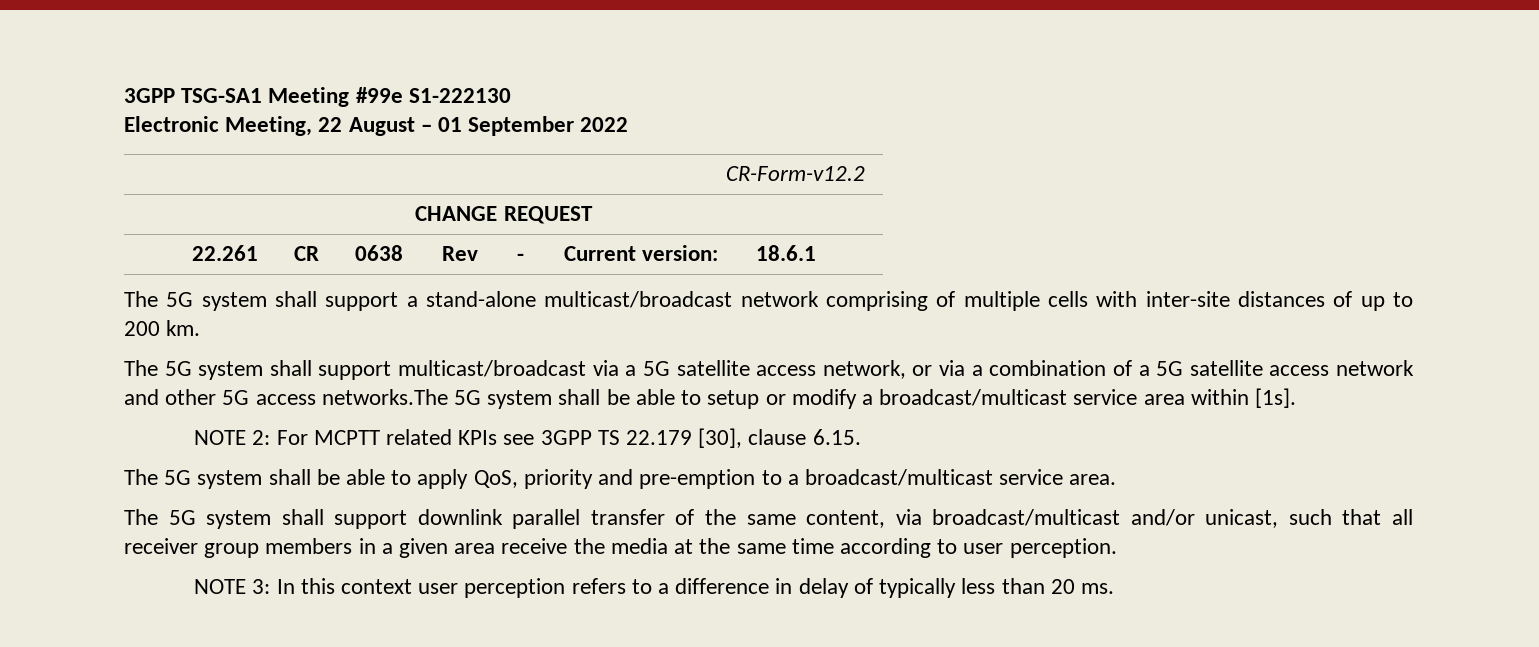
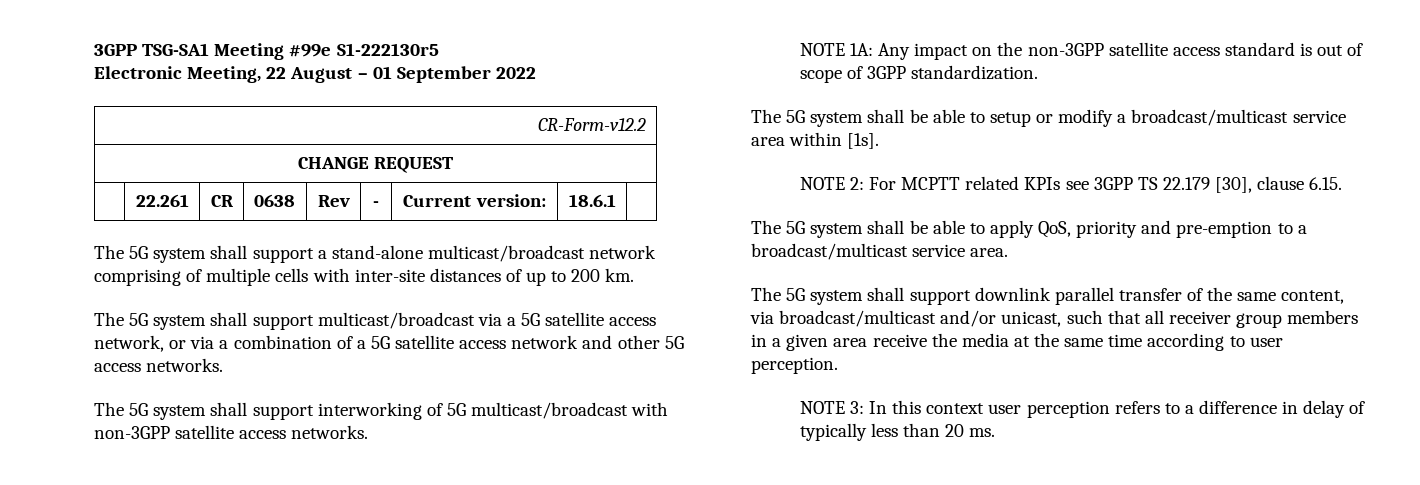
- 3GPP TSG-SA1 Meeting #99e S1-222130
+ 3GPP TSG-SA1 Meeting #99e S1-222130r5
- The 5G system shall support multicast/broadcast via a 5G satellite access network, or via a combination of a 5G satellite access network and other 5G access networks.The 5G system shall be able to setup or modify a broadcast/multicast service area within [1s].
+ The 5G system shall support multicast/broadcast via a 5G satellite access network, or via a combination of a 5G satellite access network and other 5G access networks.
+ The 5G system shall support interworking of 5G multicast/broadcast with non-3GPP satellite access networks.
+ NOTE 1A: Any impact on the non-3GPP satellite access standard is out of scope of 3GPP standardization.
+ The 5G system shall be able to setup or modify a broadcast/multicast service area within [1s].

